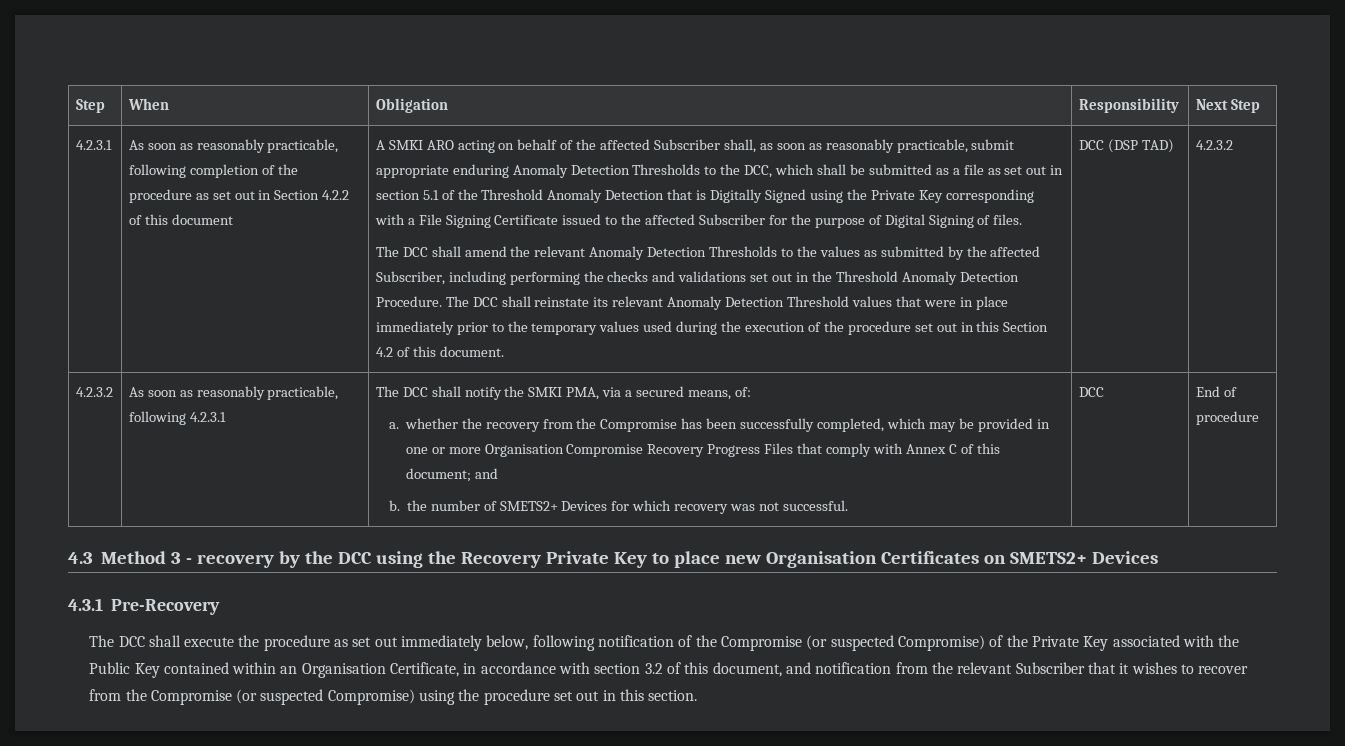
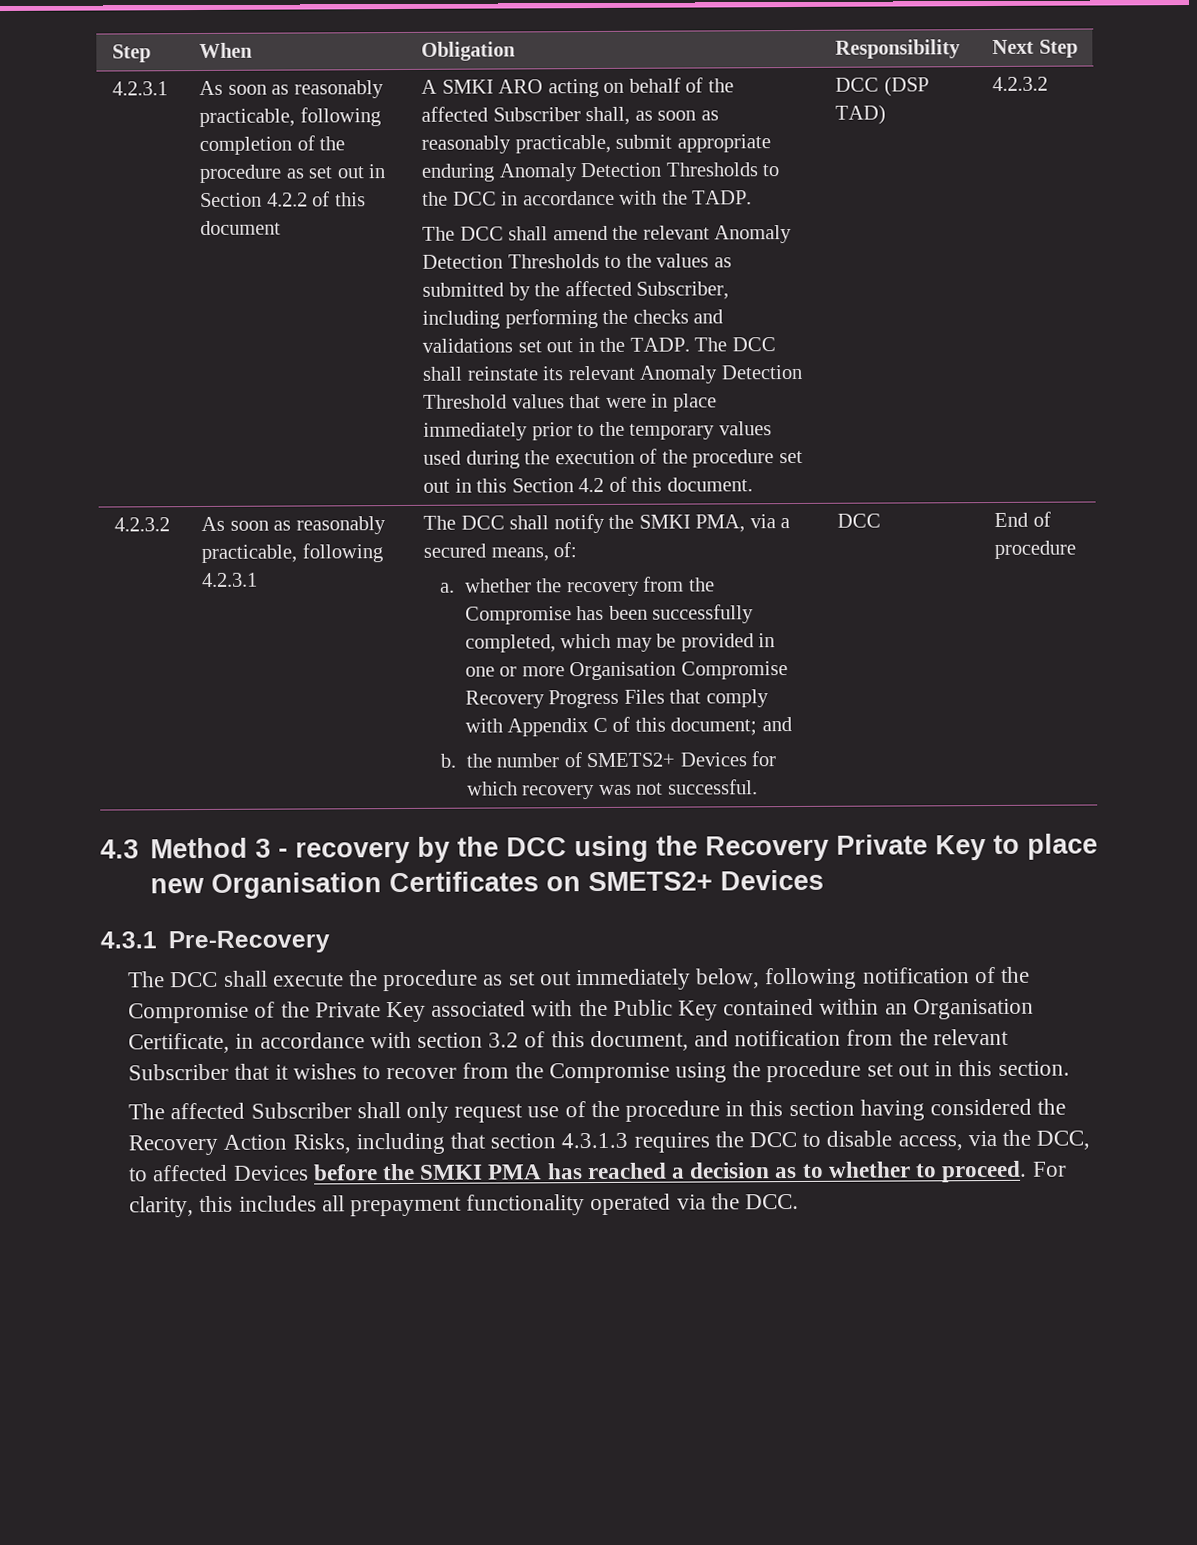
- A SMKI ARO acting on behalf of the affected Subscriber shall, as soon as reasonably practicable, submit appropriate enduring Anomaly Detection Thresholds to the DCC, which shall be submitted as a file as set out in section 5.1 of the Threshold Anomaly Detection that is Digitally Signed using the Private Key corresponding with a File Signing Certificate issued to the affected Subscriber for the purpose of Digital Signing of files.
+ A SMKI ARO acting on behalf of the affected Subscriber shall, as soon as reasonably practicable, submit appropriate enduring Anomaly Detection Thresholds to the DCC in accordance with the TADP.
- The DCC shall amend the relevant Anomaly Detection Thresholds to the values as submitted by the affected Subscriber, including performing the checks and validations set out in the Threshold Anomaly Detection Procedure.
+ The DCC shall amend the relevant Anomaly Detection Thresholds to the values as submitted by the affected Subscriber, including performing the checks and validations set out in the TADP.
- a. whether the recovery from the Compromise has been successfully completed, which may be provided in one or more Organisation Compromise Recovery Progress Files that comply with Annex C of this document; and
+ a. whether the recovery from the Compromise has been successfully completed, which may be provided in one or more Organisation Compromise Recovery Progress Files that comply with Appendix C of this document; and
- The DCC shall execute the procedure as set out immediately below, following notification of the Compromise (or suspected Compromise) of the Private Key associated with the Public Key contained within an Organisation Certificate, in accordance with section 3.2 of this document, and notification from the relevant Subscriber that it wishes to recover from the Compromise (or suspected Compromise) using the procedure set out in this section.
+ The DCC shall execute the procedure as set out immediately below, following notification of the Compromise of the Private Key associated with the Public Key contained within an Organisation Certificate, in accordance with section 3.2 of this document, and notification from the relevant Subscriber that it wishes to recover from the Compromise using the procedure set out in this section.
+ The affected Subscriber shall only request use of the procedure in this section having considered the Recovery Action Risks, including that section 4.3.1.3 requires the DCC to disable access, via the DCC, to affected Devices before the SMKI PMA has reached a decision as to whether to proceed. For clarity, this includes all prepayment functionality operated via the DCC.

